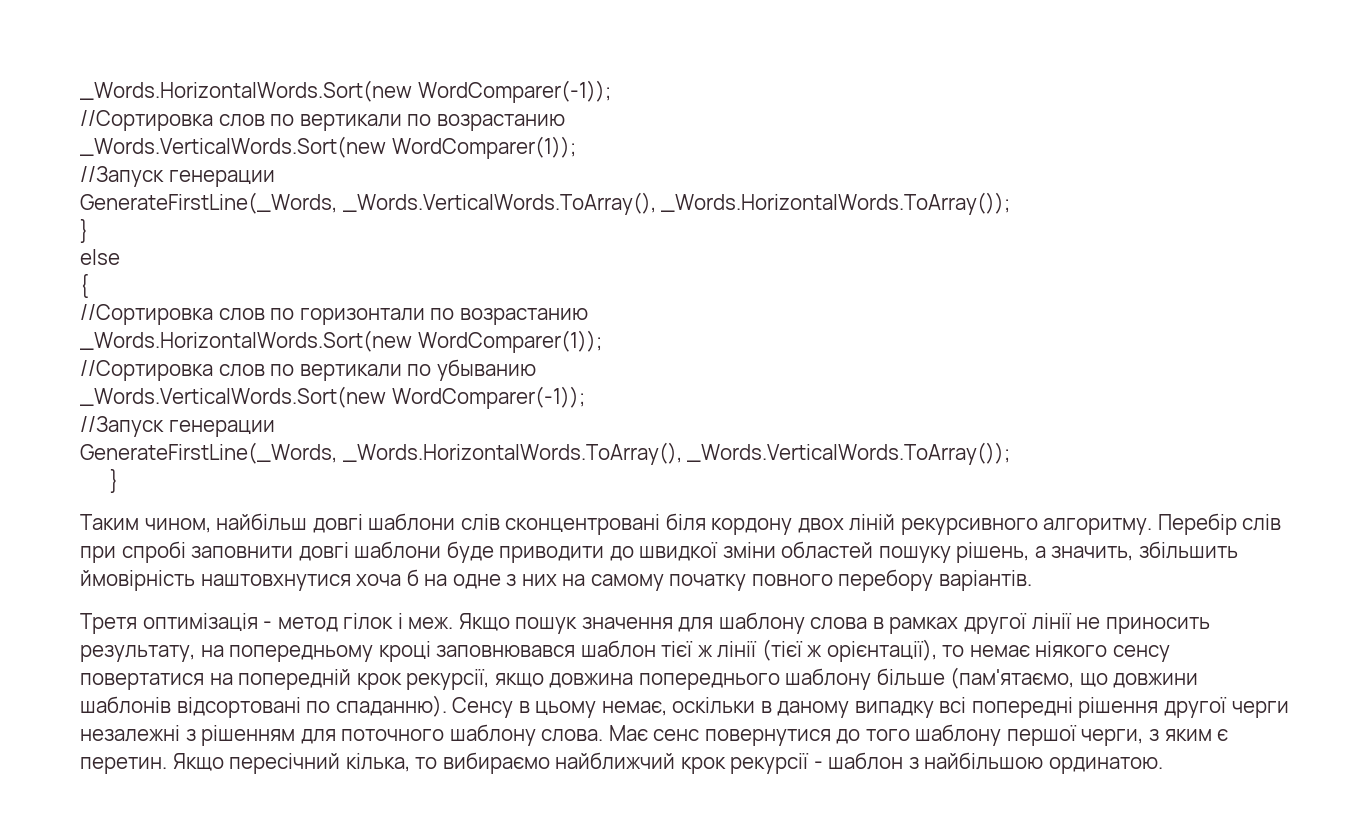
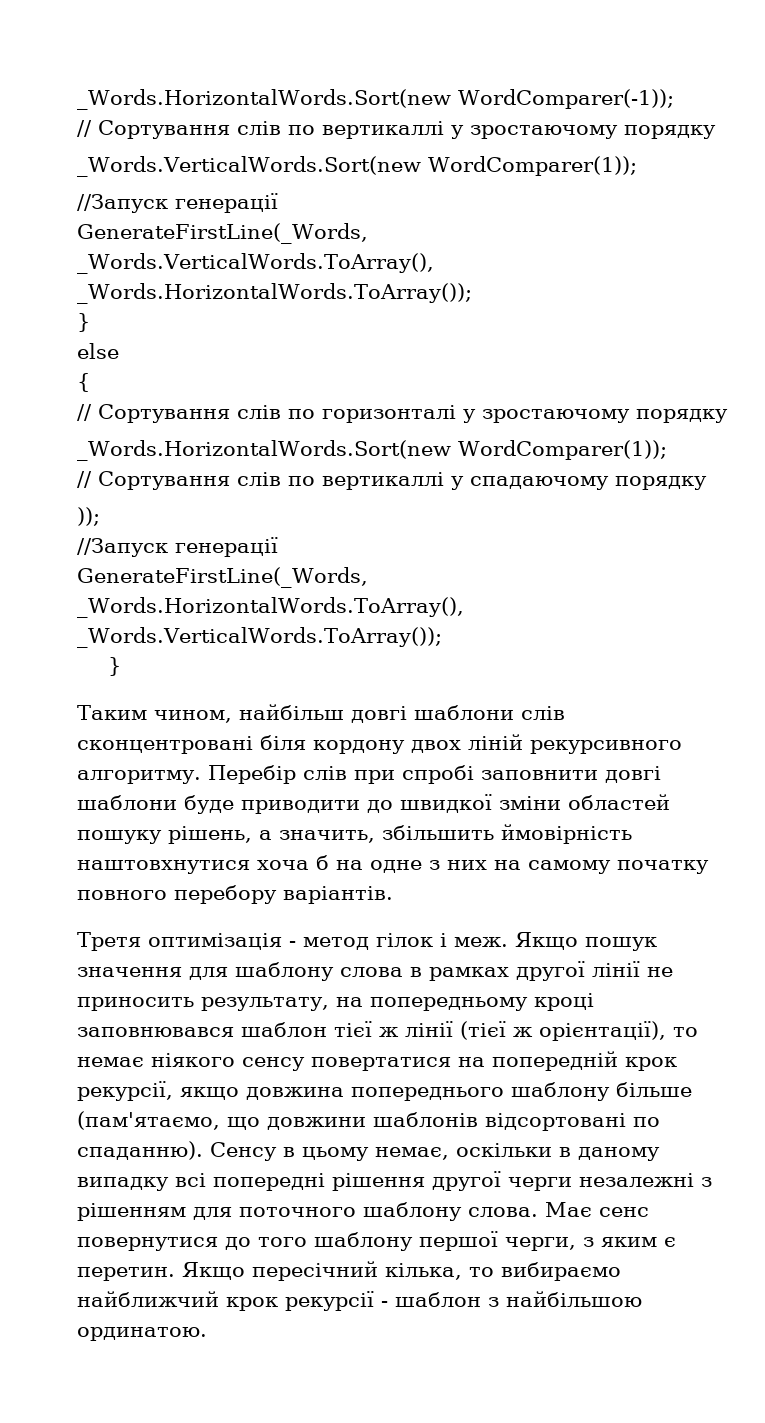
- //Сортировка слов по вертикали по возрастанию
+ // Сортування слів по вертикаллі у зростаючому порядку
  _Words.VerticalWords.Sort(new WordComparer(1));
- //Запуск генерации
+ //Запуск генерації
- //Сортировка слов по горизонтали по возрастанию
+ // Сортування слів по горизонталі у зростаючому порядку
  _Words.HorizontalWords.Sort(new WordComparer(1));
- //Сортировка слов по вертикали по убыванию
- _Words.VerticalWords.Sort(new WordComparer(-1));
- //Запуск генерации
+ // Сортування слів по вертикаллі у спадаючому порядку
+ ));
+ //Запуск генерації

